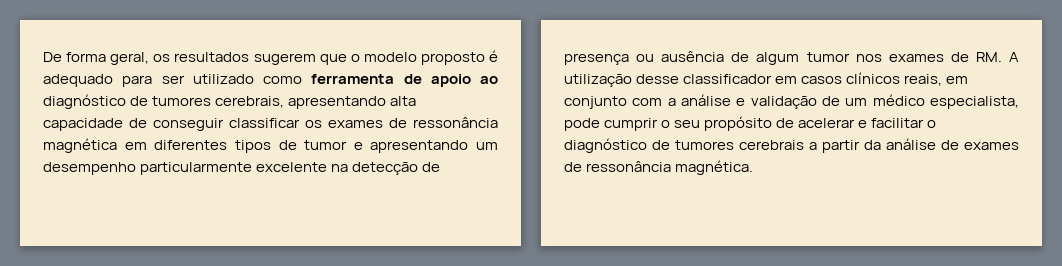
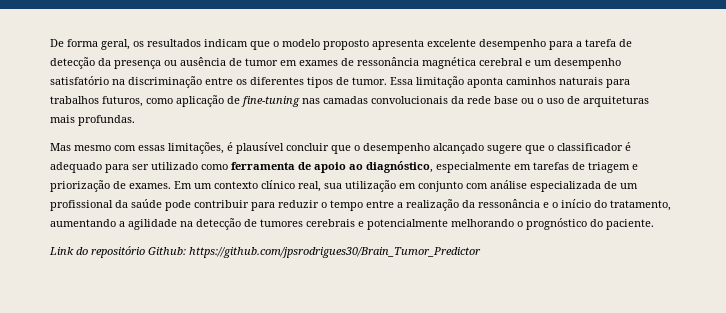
- De forma geral, os resultados sugerem que o modelo proposto é adequado para ser utilizado como ferramenta de apoio ao diagnóstico de tumores cerebrais, apresentando alta capacidade de conseguir classificar os exames de ressonância magnética em diferentes tipos de tumor e apresentando um desempenho particularmente excelente na detecção de presença ou ausência de algum tumor nos exames de RM. A utilização desse classificador em casos clínicos reais, em conjunto com a análise e validação de um médico especialista, pode cumprir o seu propósito de acelerar e facilitar o diagnóstico de tumores cerebrais a partir da análise de exames de ressonância magnética.
+ De forma geral, os resultados indicam que o modelo proposto apresenta excelente desempenho para a tarefa de detecção da presença ou ausência de tumor em exames de ressonância magnética cerebral e um desempenho satisfatório na discriminação entre os diferentes tipos de tumor. Essa limitação aponta caminhos naturais para trabalhos futuros, como aplicação de fine-tuning nas camadas convolucionais da rede base ou o uso de arquiteturas mais profundas.
+ Mas mesmo com essas limitações, é plausível concluir que o desempenho alcançado sugere que o classificador é adequado para ser utilizado como ferramenta de apoio ao diagnóstico, especialmente em tarefas de triagem e priorização de exames. Em um contexto clínico real, sua utilização em conjunto com análise especializada de um profissional da saúde pode contribuir para reduzir o tempo entre a realização da ressonância e o início do tratamento, aumentando a agilidade na detecção de tumores cerebrais e potencialmente melhorando o prognóstico do paciente.
+ Link do repositório Github: https://github.com/jpsrodrigues30/Brain_Tumor_Predictor

